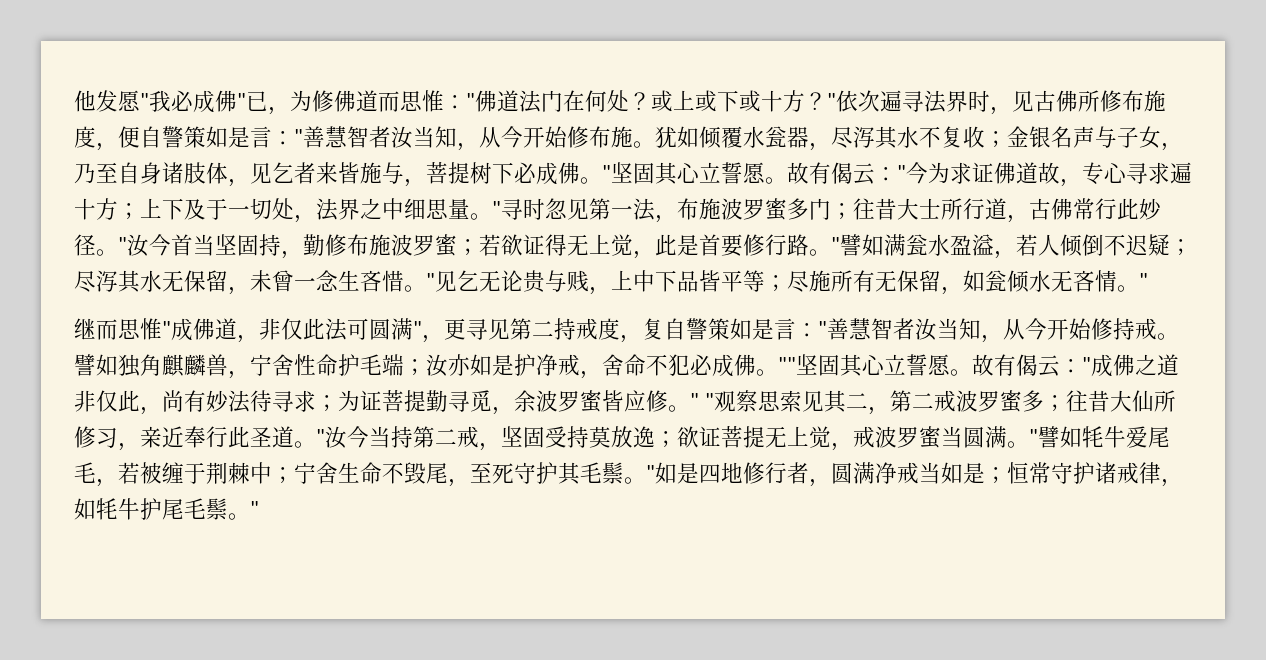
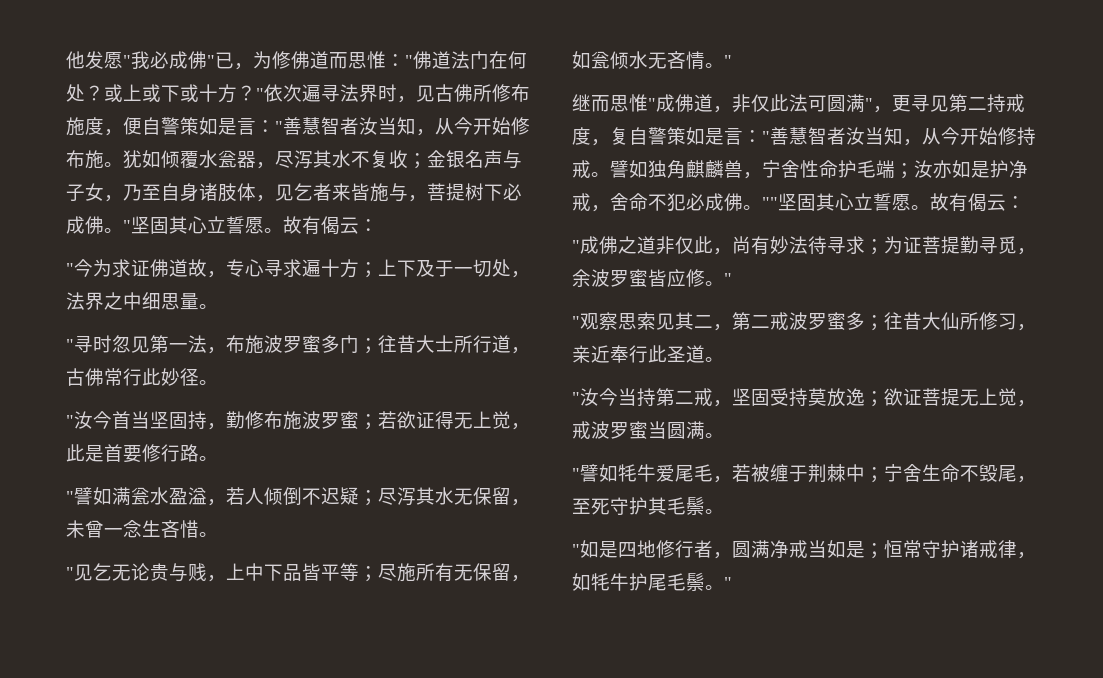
- "坚固其心立誓愿。故有偈云："今为求证佛道故，专心寻求遍十方；
+ "坚固其心立誓愿。故有偈云：
+ "今为求证佛道故，专心寻求遍十方；
- 上下及于一切处，法界之中细思量。"寻时忽见第一法，布施波罗蜜多门；
+ 上下及于一切处，法界之中细思量。
+ "寻时忽见第一法，布施波罗蜜多门；
- 往昔大士所行道，古佛常行此妙径。"汝今首当坚固持，勤修布施波罗蜜；
+ 往昔大士所行道，古佛常行此妙径。
+ "汝今首当坚固持，勤修布施波罗蜜；
- 若欲证得无上觉，此是首要修行路。"譬如满瓮水盈溢，若人倾倒不迟疑；
+ 若欲证得无上觉，此是首要修行路。
+ "譬如满瓮水盈溢，若人倾倒不迟疑；
- 尽泻其水无保留，未曾一念生吝惜。"见乞无论贵与贱，上中下品皆平等；
+ 尽泻其水无保留，未曾一念生吝惜。
+ "见乞无论贵与贱，上中下品皆平等；
- ""坚固其心立誓愿。故有偈云："成佛之道非仅此，尚有妙法待寻求；为证菩提勤寻觅，余波罗蜜皆应修。" "观察思索见其二，第二戒波罗蜜多；
+ ""坚固其心立誓愿。故有偈云：
+ "成佛之道非仅此，尚有妙法待寻求；为证菩提勤寻觅，余波罗蜜皆应修。"
+ "观察思索见其二，第二戒波罗蜜多；
- 往昔大仙所修习，亲近奉行此圣道。"汝今当持第二戒，坚固受持莫放逸；
+ 往昔大仙所修习，亲近奉行此圣道。
+ "汝今当持第二戒，坚固受持莫放逸；
- 欲证菩提无上觉，戒波罗蜜当圆满。"譬如牦牛爱尾毛，若被缠于荆棘中；
+ 欲证菩提无上觉，戒波罗蜜当圆满。
+ "譬如牦牛爱尾毛，若被缠于荆棘中；
- 宁舍生命不毁尾，至死守护其毛鬃。"如是四地修行者，圆满净戒当如是；
+ 宁舍生命不毁尾，至死守护其毛鬃。
+ "如是四地修行者，圆满净戒当如是；

